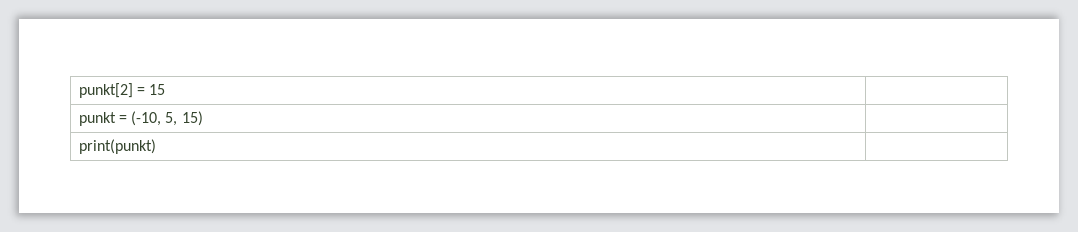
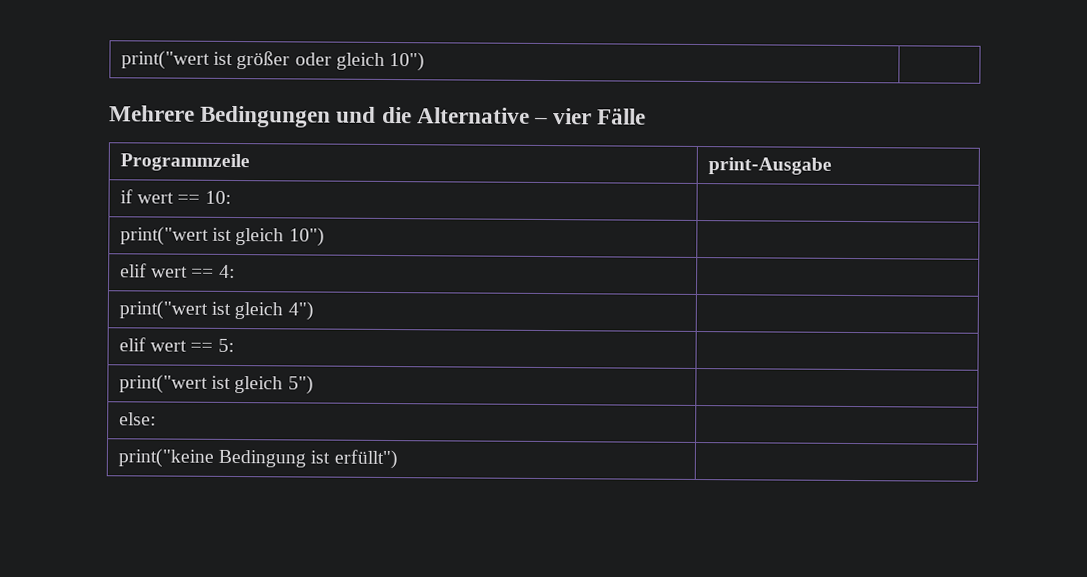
- punkt[2] = 15 |
- punkt = (-10, 5, 15) |
- print(punkt) |
+ print("wert ist größer oder gleich 10") |
+ Mehrere Bedingungen und die Alternative – vier Fälle
+ Programmzeile | print-Ausgabe
+ if wert == 10: |
+ print("wert ist gleich 10") |
+ elif wert == 4: |
+ print("wert ist gleich 4") |
+ elif wert == 5: |
+ print("wert ist gleich 5") |
+ else: |
+ print("keine Bedingung ist erfüllt") |

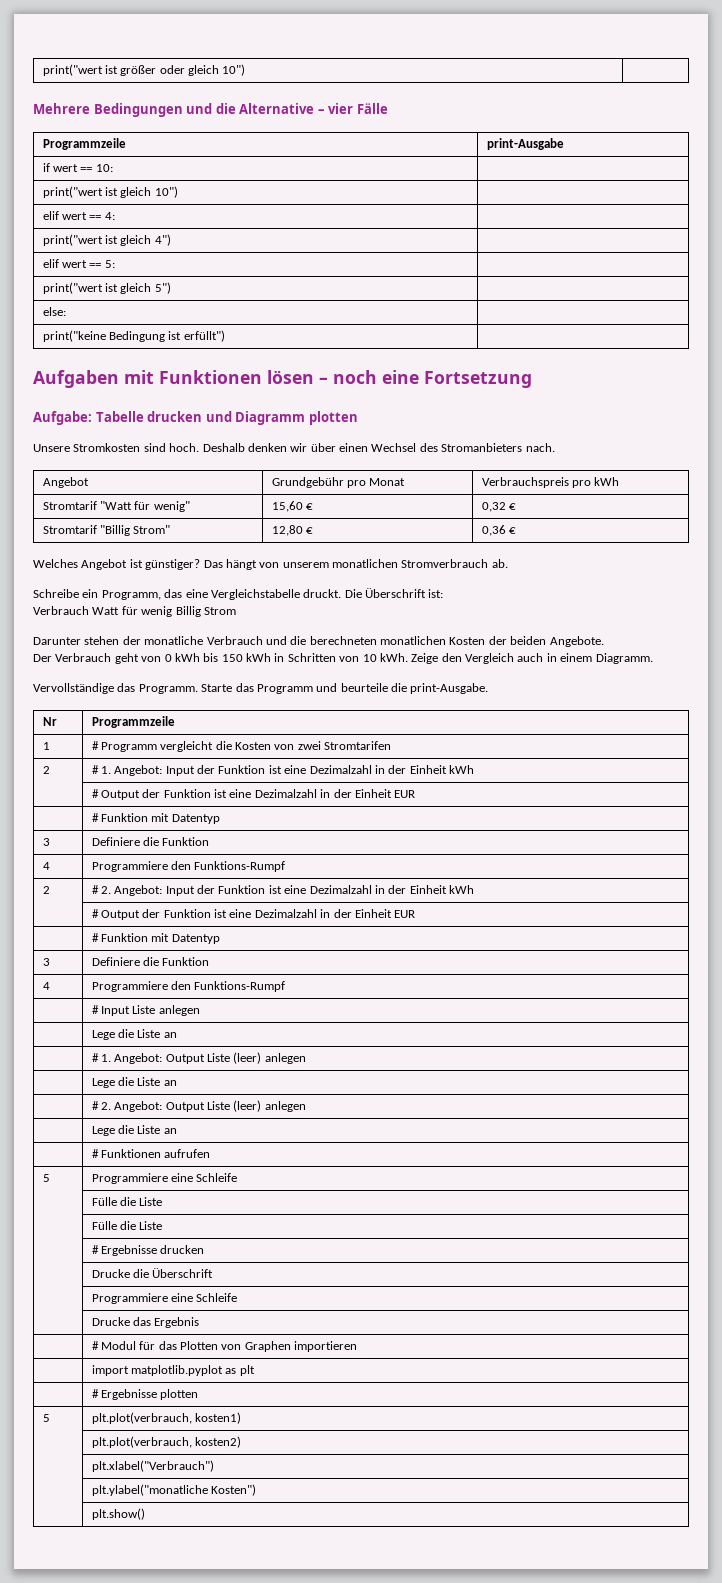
+ Aufgaben mit Funktionen lösen – noch eine Fortsetzung
+ Aufgabe: Tabelle drucken und Diagramm plotten
+ Unsere Stromkosten sind hoch. Deshalb denken wir über einen Wechsel des Stromanbieters nach.
+ Angebot | Grundgebühr pro Monat | Verbrauchspreis pro kWh
+ Stromtarif "Watt für wenig" | 15,60 € | 0,32 €
+ Stromtarif "Billig Strom" | 12,80 € | 0,36 €
+ Welches Angebot ist günstiger? Das hängt von unserem monatlichen Stromverbrauch ab.
+ Schreibe ein Programm, das eine Vergleichstabelle druckt. Die Überschrift ist:
+ Verbrauch Watt für wenig Billig Strom
+ Darunter stehen der monatliche Verbrauch und die berechneten monatlichen Kosten der beiden Angebote.
+ Der Verbrauch geht von 0 kWh bis 150 kWh in Schritten von 10 kWh. Zeige den Vergleich auch in einem Diagramm.
+ Vervollständige das Programm. Starte das Programm und beurteile die print-Ausgabe.
+ Nr | Programmzeile
+ 1 | # Programm vergleicht die Kosten von zwei Stromtarifen
+ 2 | # 1. Angebot: Input der Funktion ist eine Dezimalzahl in der Einheit kWh
+ | # Output der Funktion ist eine Dezimalzahl in der Einheit EUR
+ | # Funktion mit Datentyp
+ 3 | Definiere die Funktion
+ 4 | Programmiere den Funktions-Rumpf
+ 2 | # 2. Angebot: Input der Funktion ist eine Dezimalzahl in der Einheit kWh
+ | # Output der Funktion ist eine Dezimalzahl in der Einheit EUR
+ | # Funktion mit Datentyp
+ 3 | Definiere die Funktion
+ 4 | Programmiere den Funktions-Rumpf
+ | # Input Liste anlegen
+ | Lege die Liste an
+ | # 1. Angebot: Output Liste (leer) anlegen
+ | Lege die Liste an
+ | # 2. Angebot: Output Liste (leer) anlegen
+ | Lege die Liste an
+ | # Funktionen aufrufen
+ 5 | Programmiere eine Schleife
+ | Fülle die Liste
+ | Fülle die Liste
+ | # Ergebnisse drucken
+ | Drucke die Überschrift
+ | Programmiere eine Schleife
+ | Drucke das Ergebnis
+ | # Modul für das Plotten von Graphen importieren
+ | import matplotlib.pyplot as plt
+ | # Ergebnisse plotten
+ 5 | plt.plot(verbrauch, kosten1)
+ | plt.plot(verbrauch, kosten2)
+ | plt.xlabel("Verbrauch")
+ | plt.ylabel("monatliche Kosten")
+ | plt.show()

